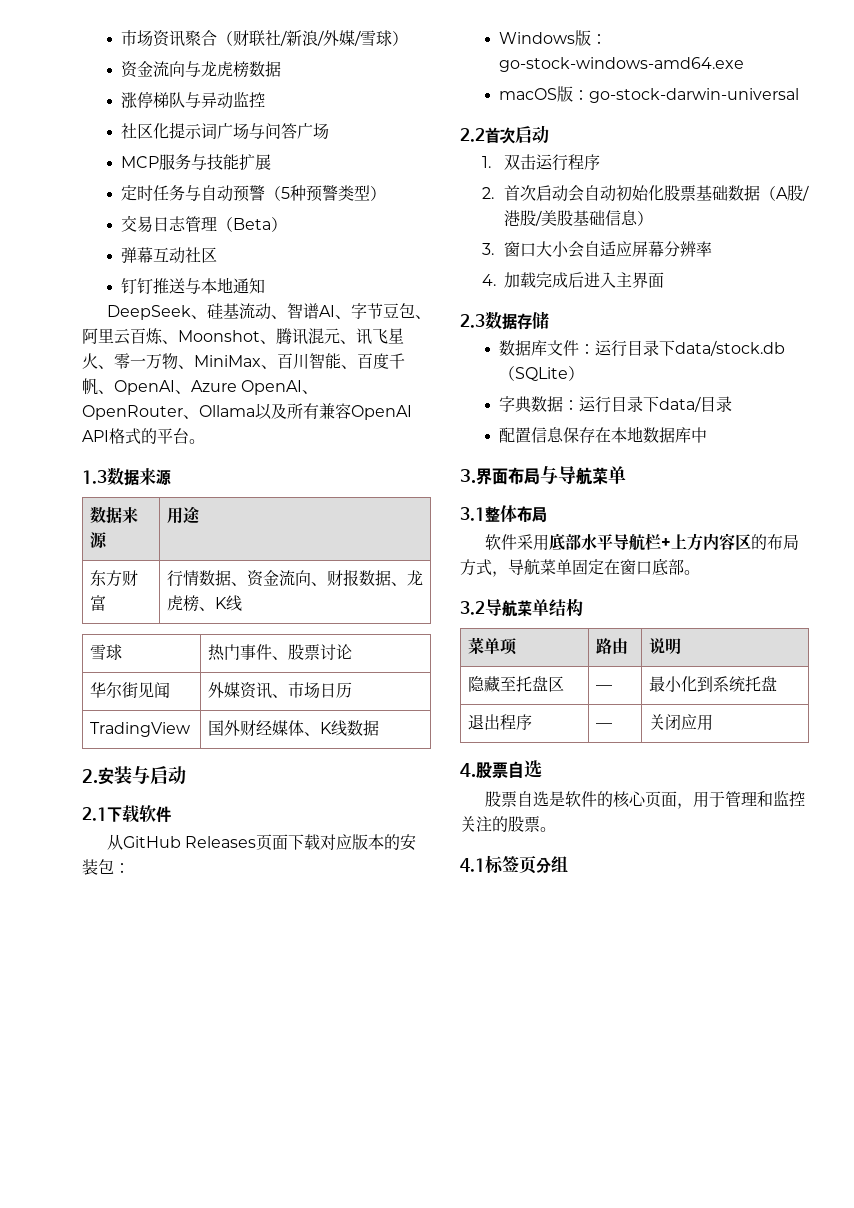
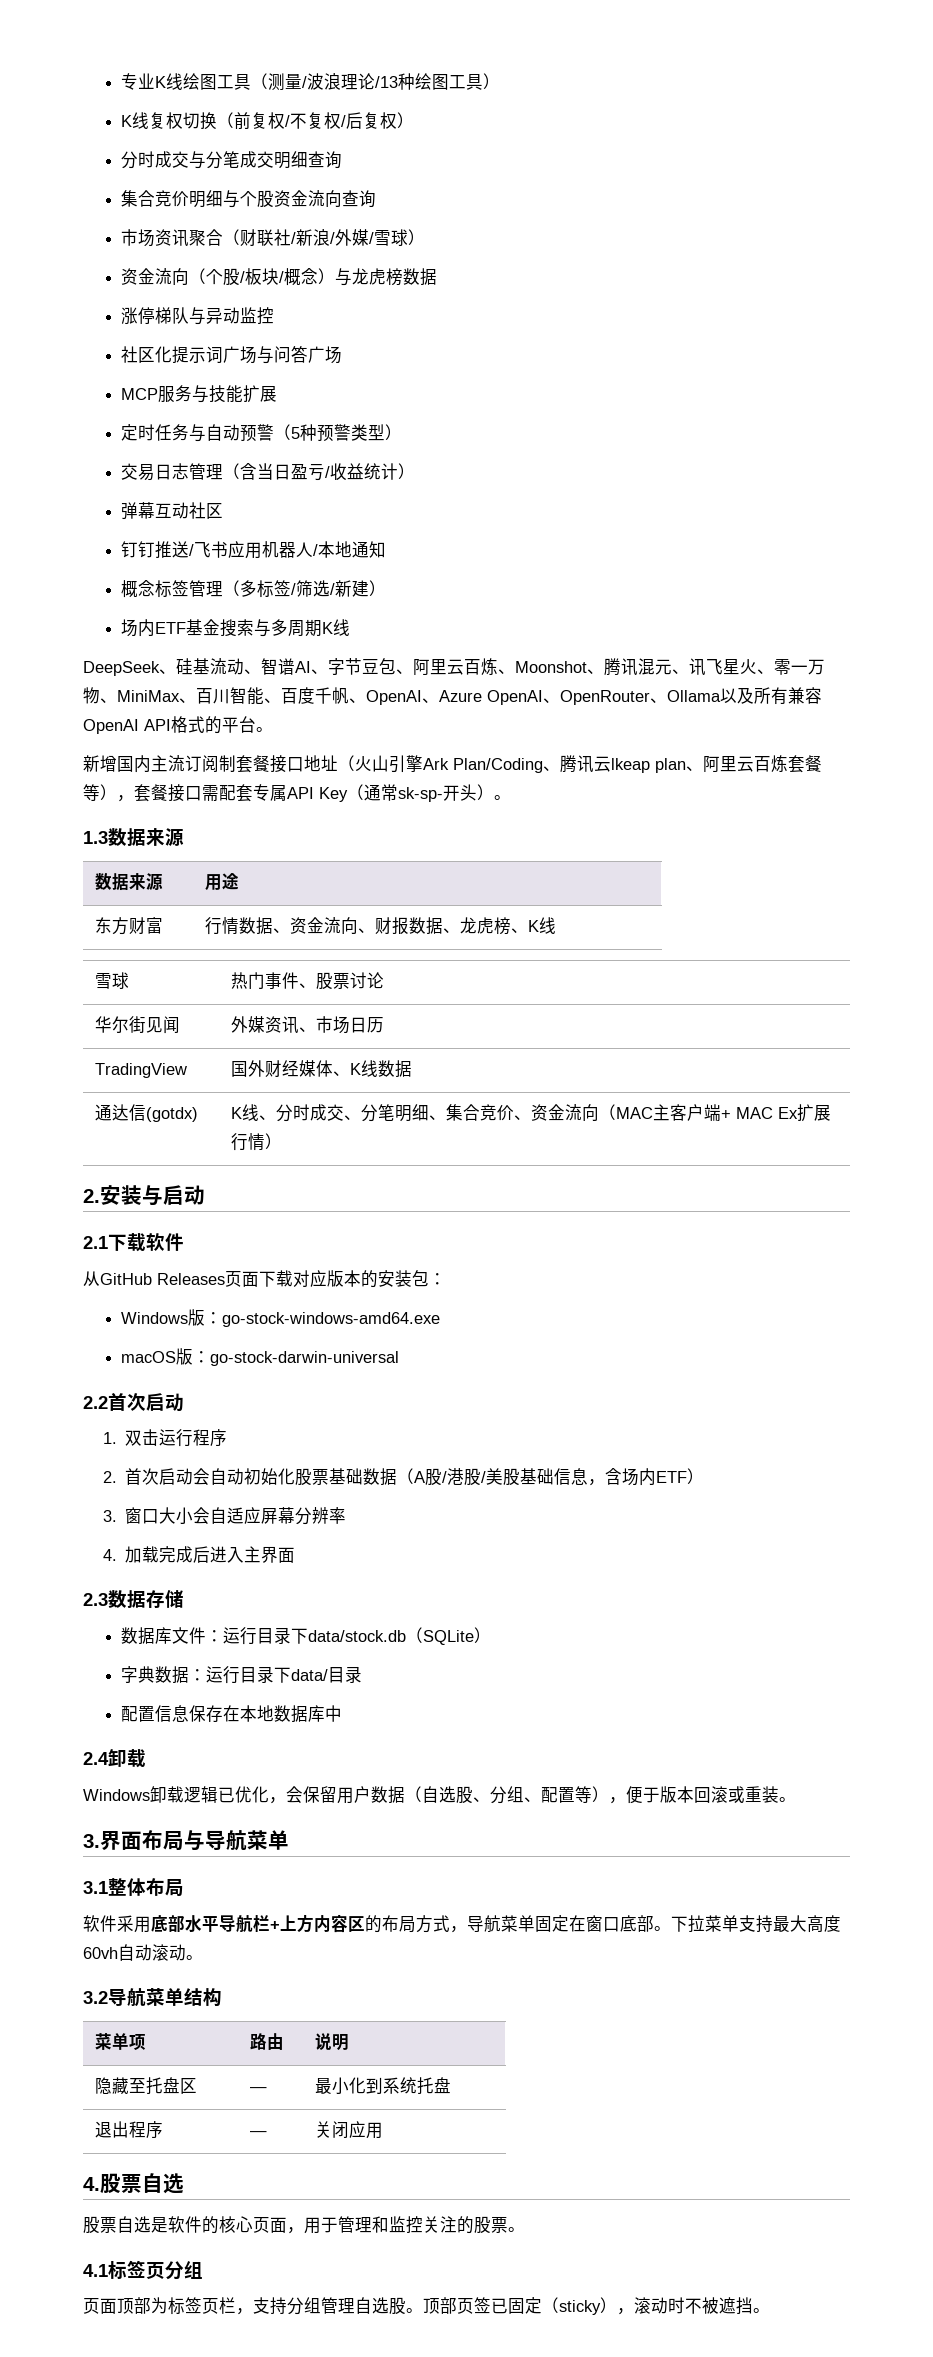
+ 专业K线绘图工具（测量/波浪理论/13种绘图工具）
+ K线复权切换（前复权/不复权/后复权）
+ 分时成交与分笔成交明细查询
+ 集合竞价明细与个股资金流向查询
- 资金流向与龙虎榜数据
+ 资金流向（个股/板块/概念）与龙虎榜数据
- 交易日志管理（Beta）
+ 交易日志管理（含当日盈亏/收益统计）
- 钉钉推送与本地通知
+ 钉钉推送/飞书应用机器人/本地通知
+ 概念标签管理（多标签/筛选/新建）
+ 场内ETF基金搜索与多周期K线
+ 新增国内主流订阅制套餐接口地址（火山引擎Ark Plan/Coding、腾讯云lkeap plan、阿里云百炼套餐等），套餐接口需配套专属API Key（通常sk-sp-开头）。
+ 通达信(gotdx) | K线、分时成交、分笔明细、集合竞价、资金流向（MAC主客户端+ MAC Ex扩展行情）
- 2.首次启动会自动初始化股票基础数据（A股/港股/美股基础信息）
+ 2.首次启动会自动初始化股票基础数据（A股/港股/美股基础信息，含场内ETF）
+ 2.4卸载
+ Windows卸载逻辑已优化，会保留用户数据（自选股、分组、配置等），便于版本回滚或重装。
+ 下拉菜单支持最大高度60vh自动滚动。
+ 页面顶部为标签页栏，支持分组管理自选股。顶部页签已固定（sticky），滚动时不被遮挡。

